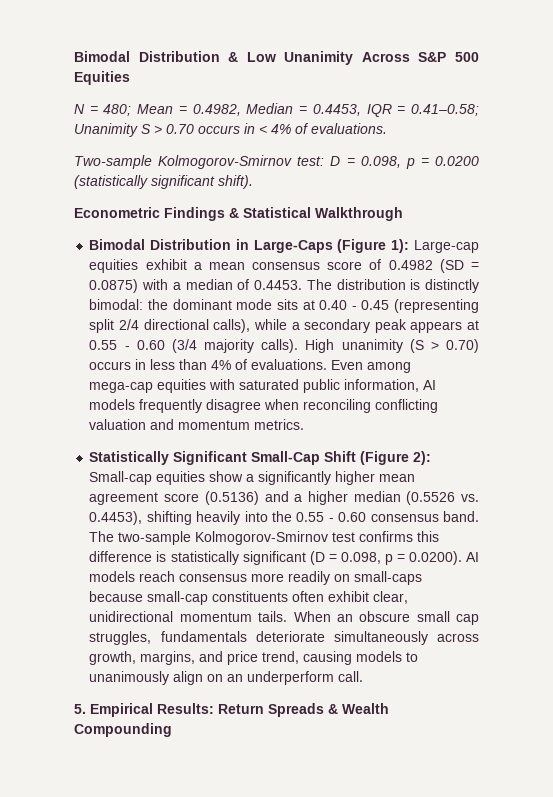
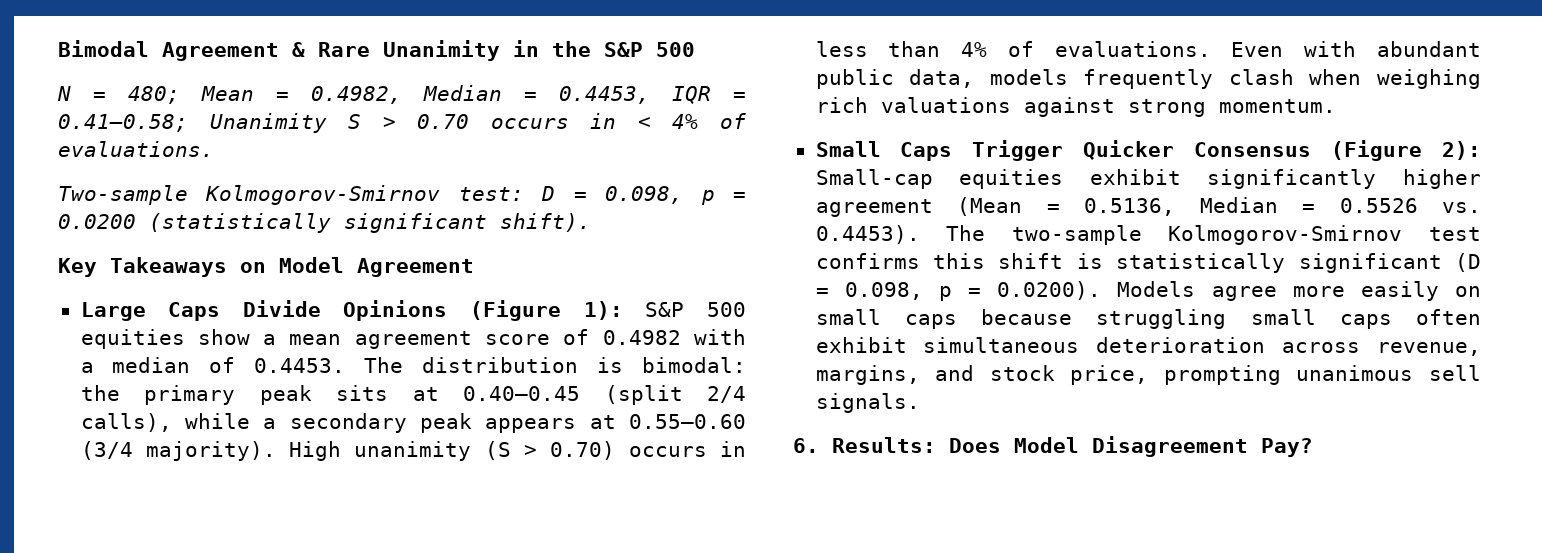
- Bimodal Distribution & Low Unanimity Across S&P 500 Equities
+ Bimodal Agreement & Rare Unanimity in the S&P 500
- Econometric Findings & Statistical Walkthrough
- Bimodal Distribution in Large-Caps (Figure 1): Large-cap equities exhibit a mean consensus score of 0.4982 (SD = 0.0875) with a median of 0.4453. The distribution is distinctly bimodal: the dominant mode sits at 0.40 - 0.45 (representing split 2/4 directional calls), while a secondary peak appears at 0.55 - 0.60 (3/4 majority calls).
+ Key Takeaways on Model Agreement
+ Large Caps Divide Opinions (Figure 1): S&P 500 equities show a mean agreement score of 0.4982 with a median of 0.4453. The distribution is bimodal: the primary peak sits at 0.40–0.45 (split 2/4 calls), while a secondary peak appears at 0.55–0.60 (3/4 majority).
- Even among mega-cap equities with saturated public information, AI models frequently disagree when reconciling conflicting valuation and momentum metrics.
- Statistically Significant Small-Cap Shift (Figure 2): Small-cap equities show a significantly higher mean agreement score (0.5136) and a higher median (0.5526 vs. 0.4453), shifting heavily into the 0.55 - 0.60 consensus band. The two-sample Kolmogorov-Smirnov test confirms this difference is statistically significant (D = 0.098, p = 0.0200). AI models reach consensus more readily on small-caps because small-cap constituents often exhibit clear, unidirectional momentum tails. When an obscure small cap struggles, fundamentals deteriorate simultaneously across growth, margins, and price trend, causing models to unanimously align on an underperform call.
- 5. Empirical Results: Return Spreads & Wealth Compounding
+ Even with abundant public data, models frequently clash when weighing rich valuations against strong momentum.
+ Small Caps Trigger Quicker Consensus (Figure 2): Small-cap equities exhibit significantly higher agreement (Mean = 0.5136, Median = 0.5526 vs. 0.4453). The two-sample Kolmogorov-Smirnov test confirms this shift is statistically significant (D = 0.098, p = 0.0200). Models agree more easily on small caps because struggling small caps often exhibit simultaneous deterioration across revenue, margins, and stock price, prompting unanimous sell signals.
+ 6. Results: Does Model Disagreement Pay?

